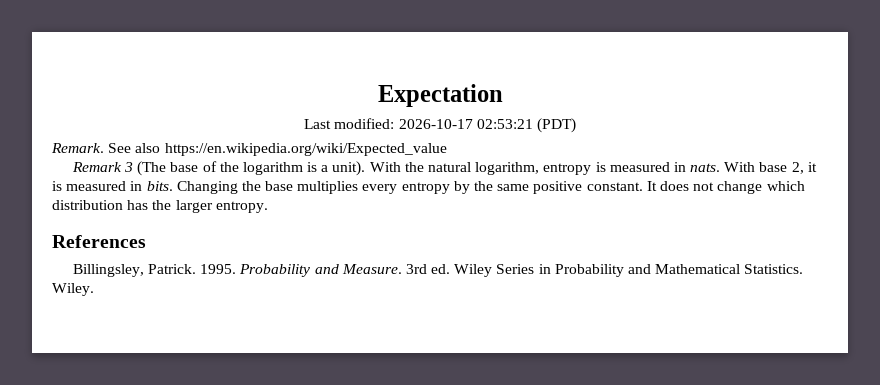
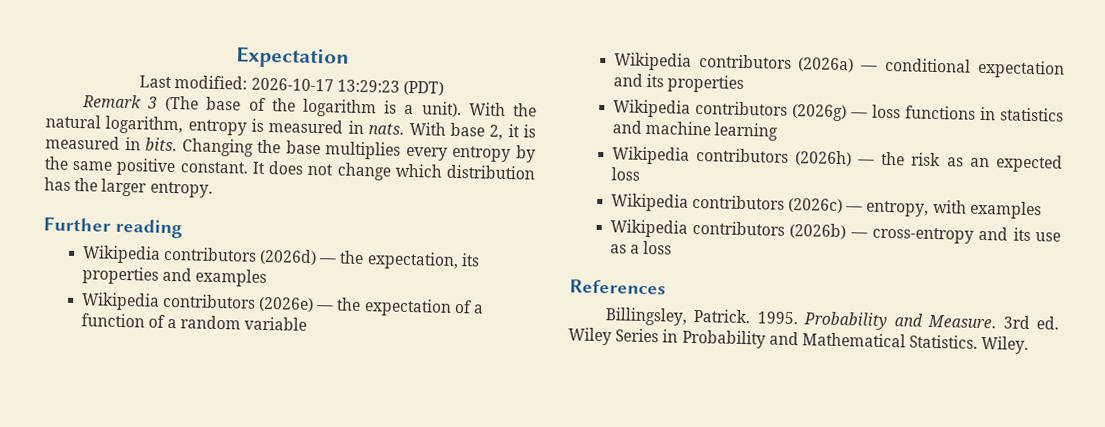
- Last modified: 2026-10-17 02:53:21 (PDT)
+ Last modified: 2026-10-17 13:29:23 (PDT)
- Remark. See also https://en.wikipedia.org/wiki/Expected_value
+ Further reading
+ Wikipedia contributors (2026d) — the expectation, its properties and examples
+ Wikipedia contributors (2026e) — the expectation of a function of a random variable
+ Wikipedia contributors (2026a) — conditional expectation and its properties
+ Wikipedia contributors (2026g) — loss functions in statistics and machine learning
+ Wikipedia contributors (2026h) — the risk as an expected loss
+ Wikipedia contributors (2026c) — entropy, with examples
+ Wikipedia contributors (2026b) — cross-entropy and its use as a loss

